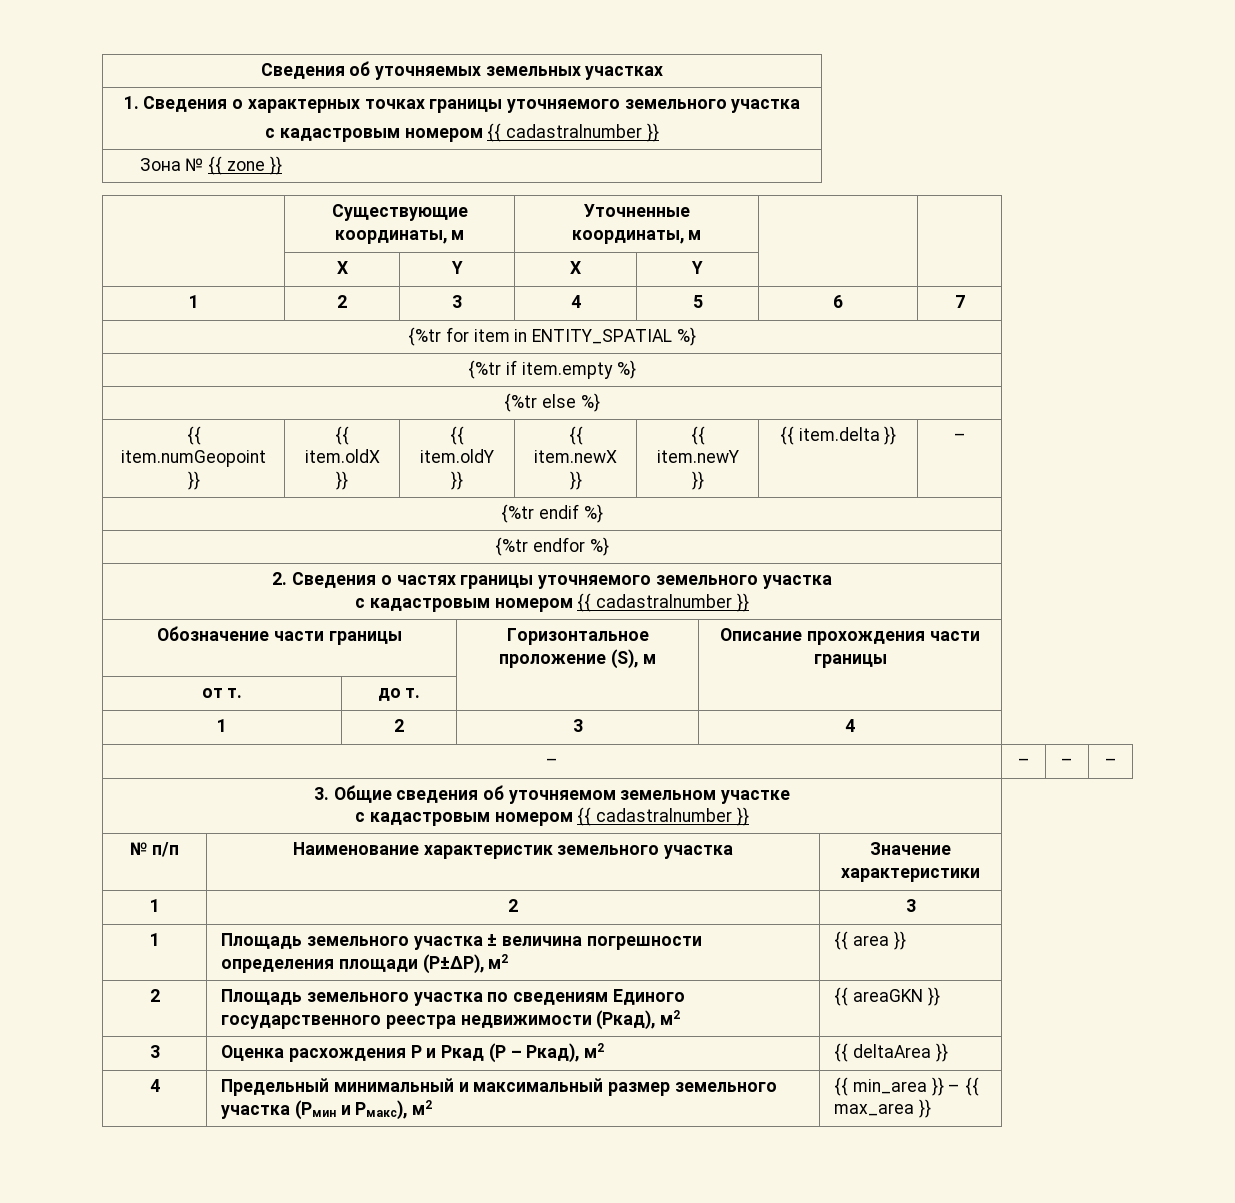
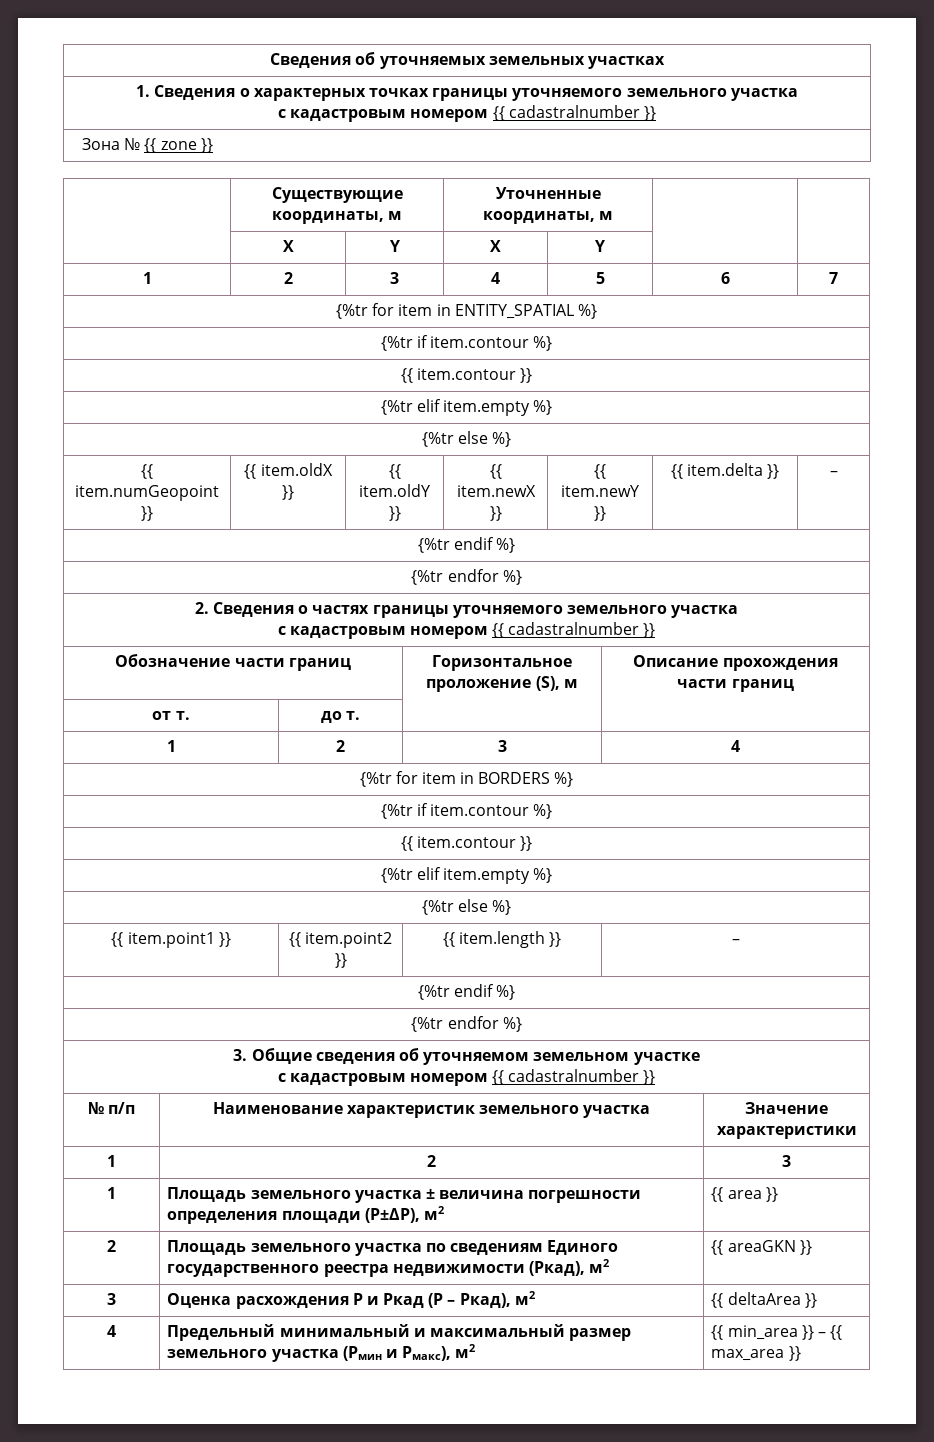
  {%tr for item in ENTITY_SPATIAL %}
- {%tr if item.empty %}
+ {%tr if item.contour %}
+ {{ item.contour }}
+ {%tr elif item.empty %}
- Обозначение части границы | Горизонтальное проложение (S), м | Описание прохождения части границы
+ Обозначение части границ | Горизонтальное проложение (S), м | Описание прохождения части границ
- – | – | – | –
+ {%tr for item in BORDERS %}
+ {%tr if item.contour %}
+ {{ item.contour }}
+ {%tr elif item.empty %}
+ {%tr else %}
+ {{ item.point1 }} | {{ item.point2 }} | {{ item.length }} | –
+ {%tr endif %}
+ {%tr endfor %}

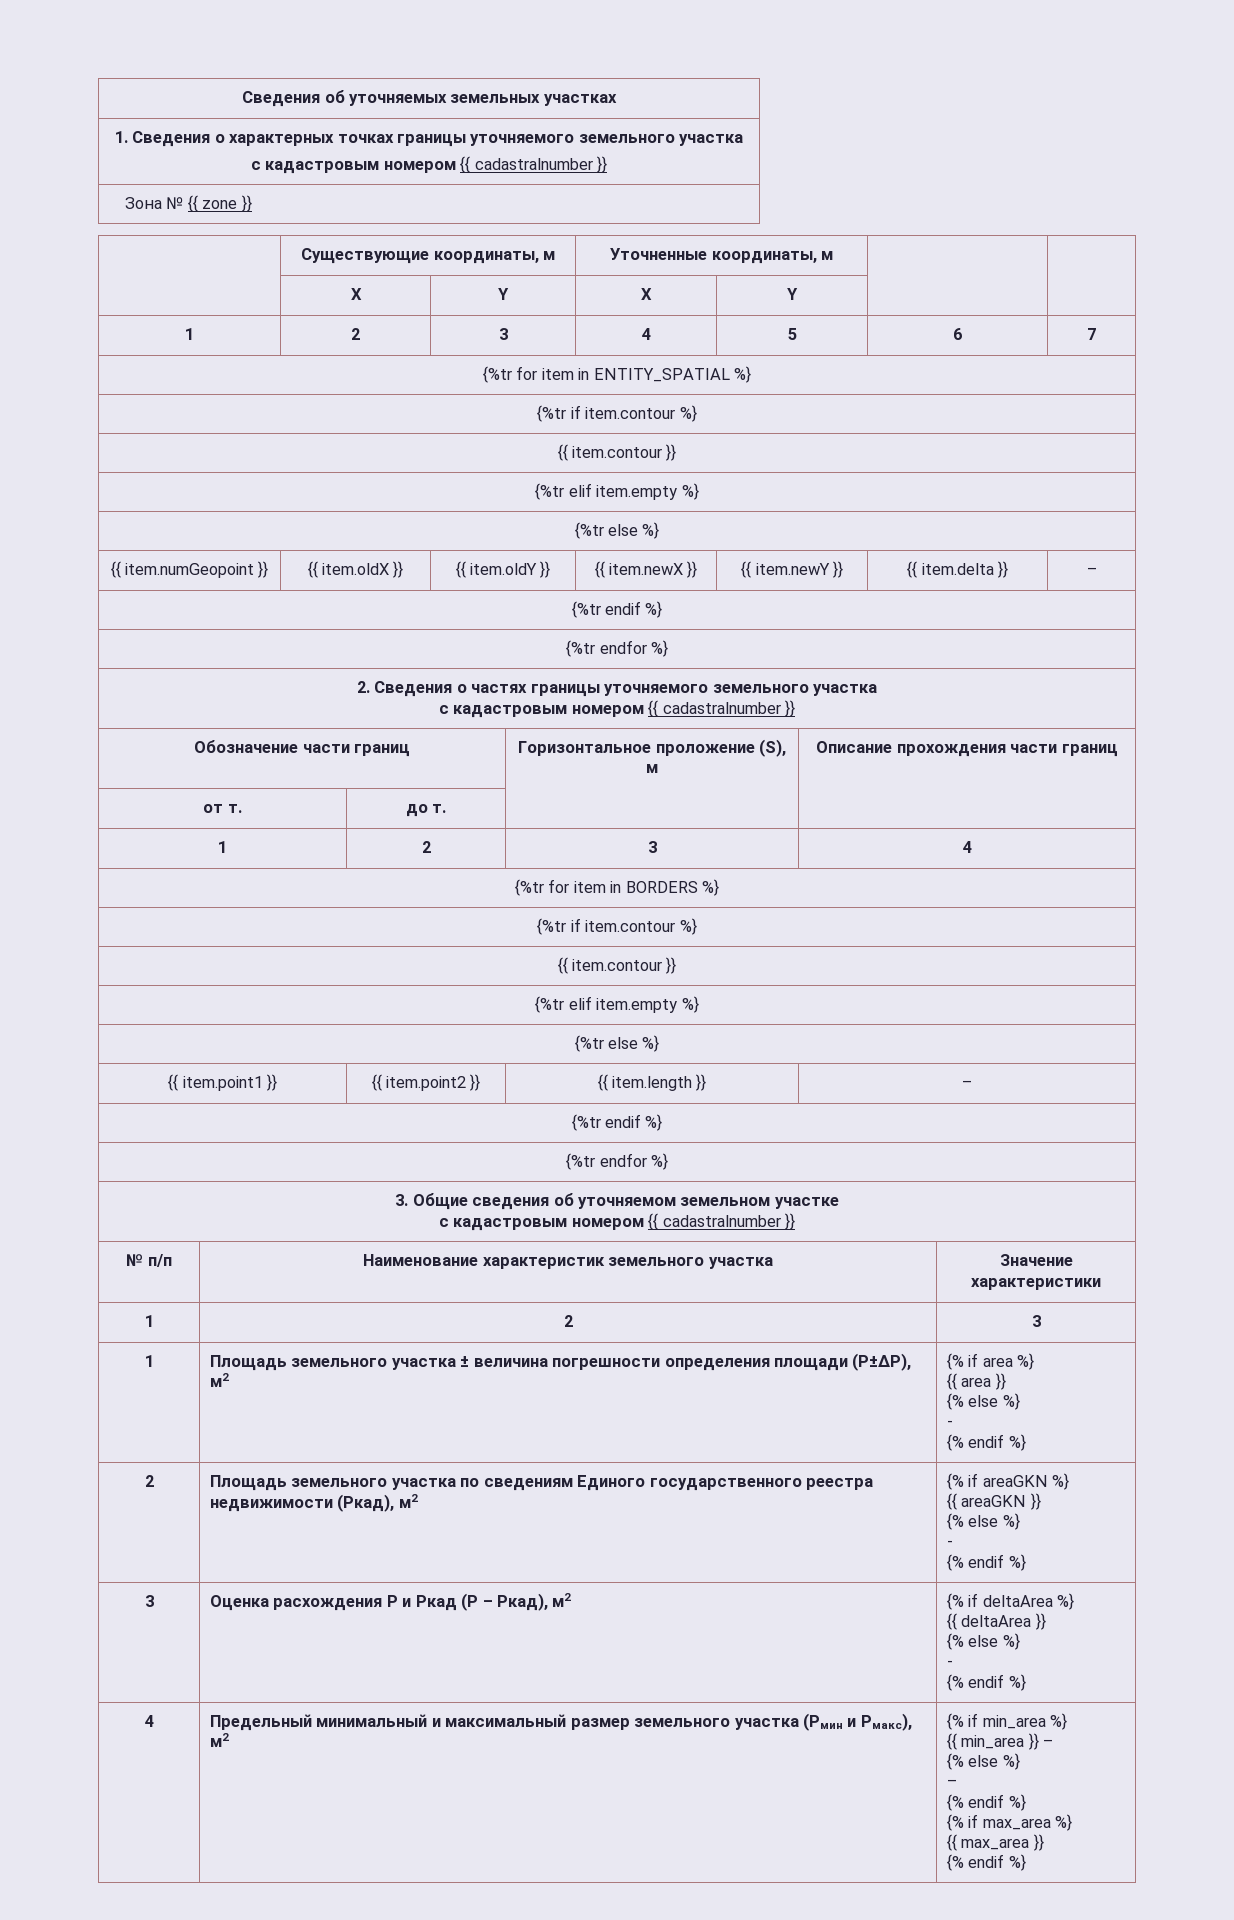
- 1 | Площадь земельного участка ± величина погрешности определения площади (Р±∆Р), м2 | {{ area }}
+ 1 | Площадь земельного участка ± величина погрешности определения площади (Р±∆Р), м2 | {% if area %}
+ {{ area }}
+ {% else %}
+ -
+ {% endif %}
- 2 | Площадь земельного участка по сведениям Единого государственного реестра недвижимости (Ркад), м2 | {{ areaGKN }}
+ 2 | Площадь земельного участка по сведениям Единого государственного реестра недвижимости (Ркад), м2 | {% if areaGKN %}
+ {{ areaGKN }}
+ {% else %}
+ -
+ {% endif %}
- 3 | Оценка расхождения Р и Ркад (Р – Ркад), м2 | {{ deltaArea }}
+ 3 | Оценка расхождения Р и Ркад (Р – Ркад), м2 | {% if deltaArea %}
+ {{ deltaArea }}
+ {% else %}
+ -
+ {% endif %}
- 4 | Предельный минимальный и максимальный размер земельного участка (Рмин и Рмакс), м2 | {{ min_area }} – {{ max_area }}
+ 4 | Предельный минимальный и максимальный размер земельного участка (Рмин и Рмакс), м2 | {% if min_area %}
+ {{ min_area }} –
+ {% else %}
+ –
+ {% endif %}
+ {% if max_area %}
+ {{ max_area }}
+ {% endif %}

